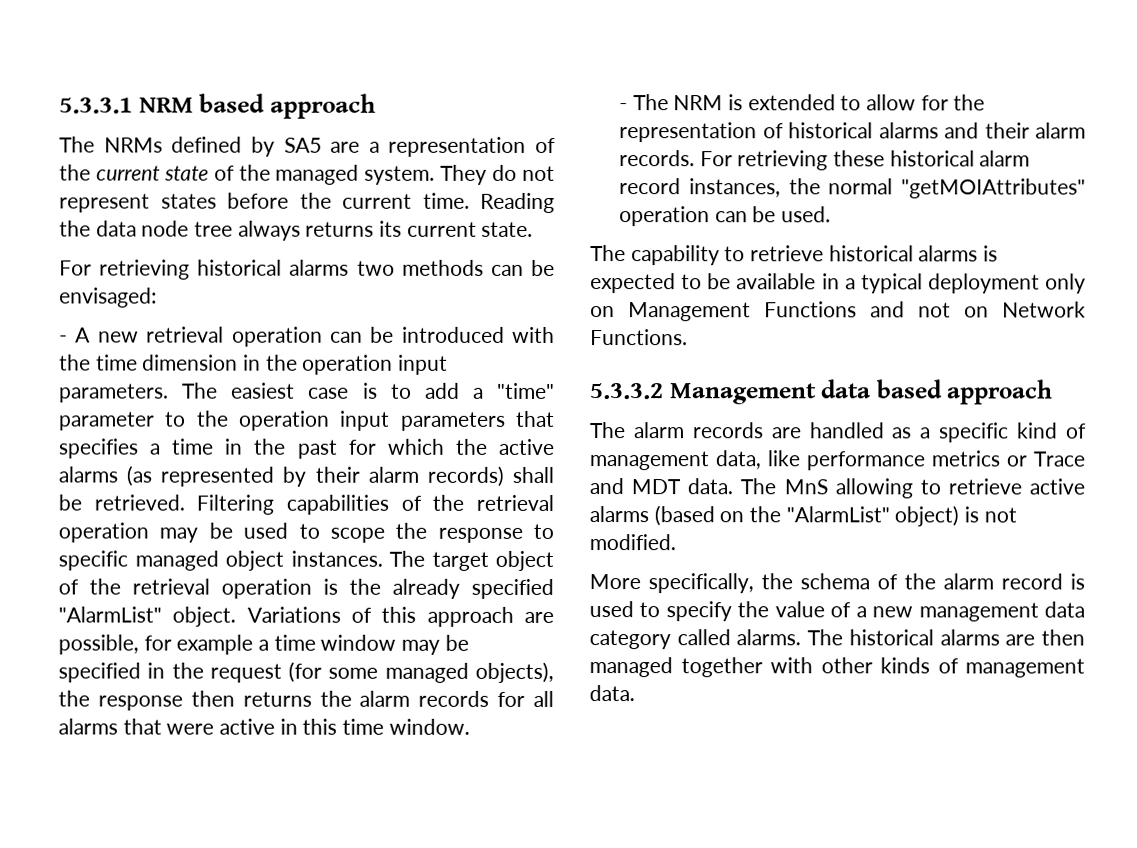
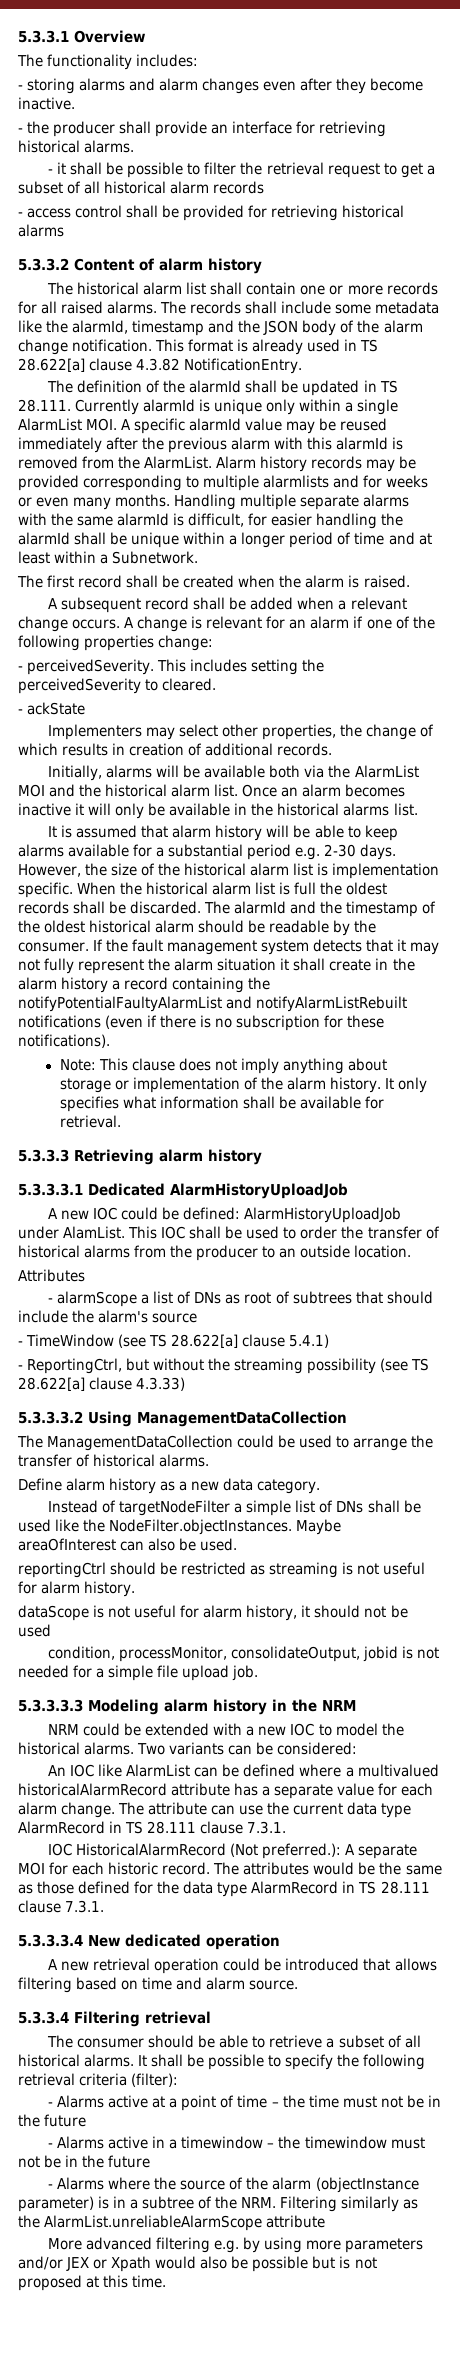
- 5.3.3.1 NRM based approach
- The NRMs defined by SA5 are a representation of the current state of the managed system. They do not represent states before the current time. Reading the data node tree always returns its current state.
- For retrieving historical alarms two methods can be envisaged:
- - A new retrieval operation can be introduced with the time dimension in the operation input parameters. The easiest case is to add a "time" parameter to the operation input parameters that specifies a time in the past for which the active alarms (as represented by their alarm records) shall be retrieved. Filtering capabilities of the retrieval operation may be used to scope the response to specific managed object instances. The target object of the retrieval operation is the already specified "AlarmList" object. Variations of this approach are possible, for example a time window may be specified in the request (for some managed objects), the response then returns the alarm records for all alarms that were active in this time window.
- - The NRM is extended to allow for the representation of historical alarms and their alarm records. For retrieving these historical alarm record instances, the normal "getMOIAttributes" operation can be used.
- The capability to retrieve historical alarms is expected to be available in a typical deployment only on Management Functions and not on Network Functions.
- 5.3.3.2 Management data based approach
- The alarm records are handled as a specific kind of management data, like performance metrics or Trace and MDT data. The MnS allowing to retrieve active alarms (based on the "AlarmList" object) is not modified.
- More specifically, the schema of the alarm record is used to specify the value of a new management data category called alarms. The historical alarms are then managed together with other kinds of management data.
+ 5.3.3.1 Overview
+ The functionality includes:
+ - storing alarms and alarm changes even after they become inactive.
+ - the producer shall provide an interface for retrieving historical alarms.
+ - it shall be possible to filter the retrieval request to get a subset of all historical alarm records
+ - access control shall be provided for retrieving historical alarms
+ 5.3.3.2 Content of alarm history
+ The historical alarm list shall contain one or more records for all raised alarms. The records shall include some metadata like the alarmId, timestamp and the JSON body of the alarm change notification. This format is already used in TS 28.622[a] clause 4.3.82 NotificationEntry.
+ The definition of the alarmId shall be updated in TS 28.111. Currently alarmId is unique only within a single AlarmList MOI. A specific alarmId value may be reused immediately after the previous alarm with this alarmId is removed from the AlarmList. Alarm history records may be provided corresponding to multiple alarmlists and for weeks or even many months. Handling multiple separate alarms with the same alarmId is difficult, for easier handling the alarmId shall be unique within a longer period of time and at least within a Subnetwork.
+ The first record shall be created when the alarm is raised.
+ A subsequent record shall be added when a relevant change occurs. A change is relevant for an alarm if one of the following properties change:
+ - perceivedSeverity. This includes setting the perceivedSeverity to cleared.
+ - ackState
+ Implementers may select other properties, the change of which results in creation of additional records.
+ Initially, alarms will be available both via the AlarmList MOI and the historical alarm list. Once an alarm becomes inactive it will only be available in the historical alarms list.
+ It is assumed that alarm history will be able to keep alarms available for a substantial period e.g. 2-30 days. However, the size of the historical alarm list is implementation specific. When the historical alarm list is full the oldest records shall be discarded. The alarmId and the timestamp of the oldest historical alarm should be readable by the consumer. If the fault management system detects that it may not fully represent the alarm situation it shall create in the alarm history a record containing the notifyPotentialFaultyAlarmList and notifyAlarmListRebuilt notifications (even if there is no subscription for these notifications).
+ Note: This clause does not imply anything about storage or implementation of the alarm history. It only specifies what information shall be available for retrieval.
+ 5.3.3.3 Retrieving alarm history
+ 5.3.3.3.1 Dedicated AlarmHistoryUploadJob
+ A new IOC could be defined: AlarmHistoryUploadJob under AlamList. This IOC shall be used to order the transfer of historical alarms from the producer to an outside location.
+ Attributes
+ - alarmScope a list of DNs as root of subtrees that should include the alarm's source
+ - TimeWindow (see TS 28.622[a] clause 5.4.1)
+ - ReportingCtrl, but without the streaming possibility (see TS 28.622[a] clause 4.3.33)
+ 5.3.3.3.2 Using ManagementDataCollection
+ The ManagementDataCollection could be used to arrange the transfer of historical alarms.
+ Define alarm history as a new data category.
+ Instead of targetNodeFilter a simple list of DNs shall be used like the NodeFilter.objectInstances. Maybe areaOfInterest can also be used.
+ reportingCtrl should be restricted as streaming is not useful for alarm history.
+ dataScope is not useful for alarm history, it should not be used
+ condition, processMonitor, consolidateOutput, jobid is not needed for a simple file upload job.
+ 5.3.3.3.3 Modeling alarm history in the NRM
+ NRM could be extended with a new IOC to model the historical alarms. Two variants can be considered:
+ An IOC like AlarmList can be defined where a multivalued historicalAlarmRecord attribute has a separate value for each alarm change. The attribute can use the current data type AlarmRecord in TS 28.111 clause 7.3.1.
+ IOC HistoricalAlarmRecord (Not preferred.): A separate MOI for each historic record. The attributes would be the same as those defined for the data type AlarmRecord in TS 28.111 clause 7.3.1.
+ 5.3.3.3.4 New dedicated operation
+ A new retrieval operation could be introduced that allows filtering based on time and alarm source.
+ 5.3.3.4 Filtering retrieval
+ The consumer should be able to retrieve a subset of all historical alarms. It shall be possible to specify the following retrieval criteria (filter):
+ - Alarms active at a point of time – the time must not be in the future
+ - Alarms active in a timewindow – the timewindow must not be in the future
+ - Alarms where the source of the alarm (objectInstance parameter) is in a subtree of the NRM. Filtering similarly as the AlarmList.unreliableAlarmScope attribute
+ More advanced filtering e.g. by using more parameters and/or JEX or Xpath would also be possible but is not proposed at this time.

